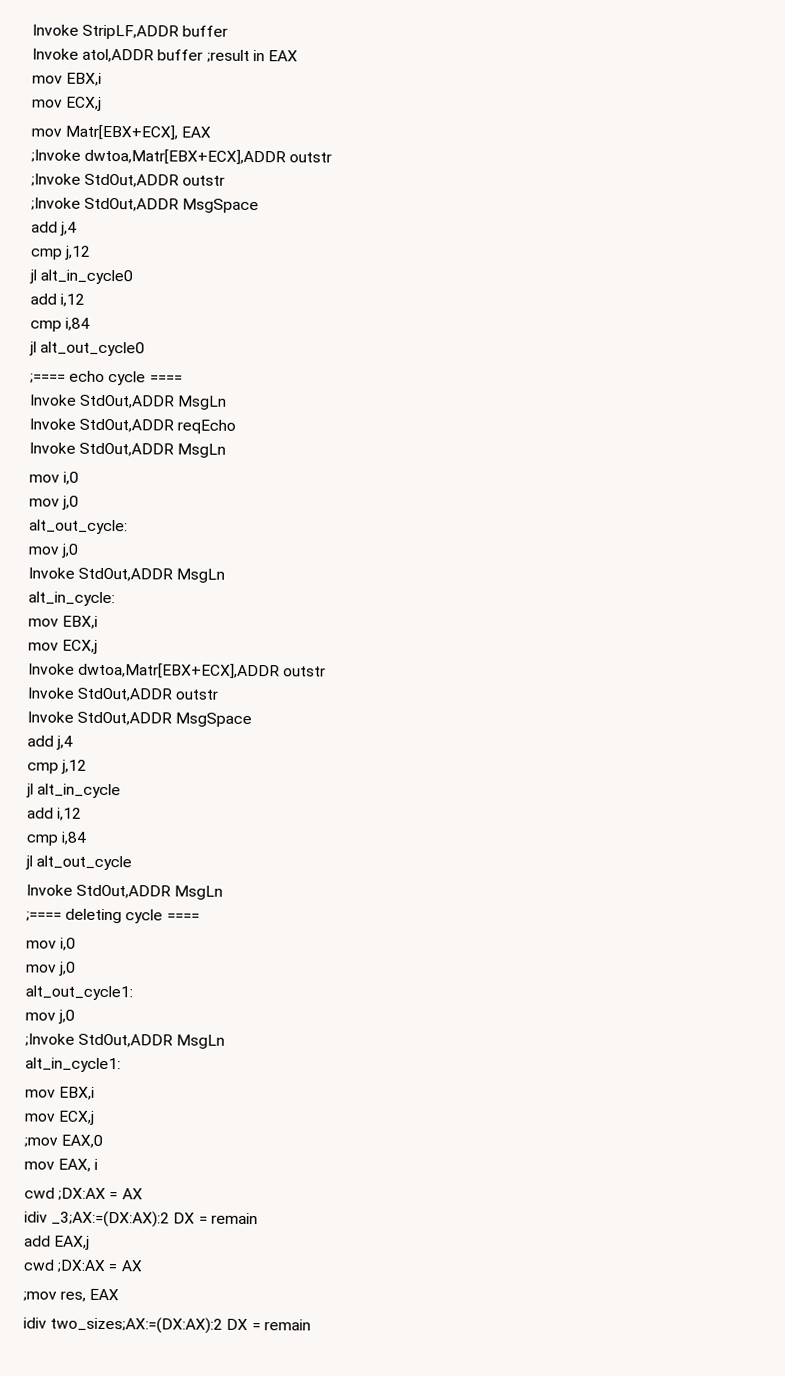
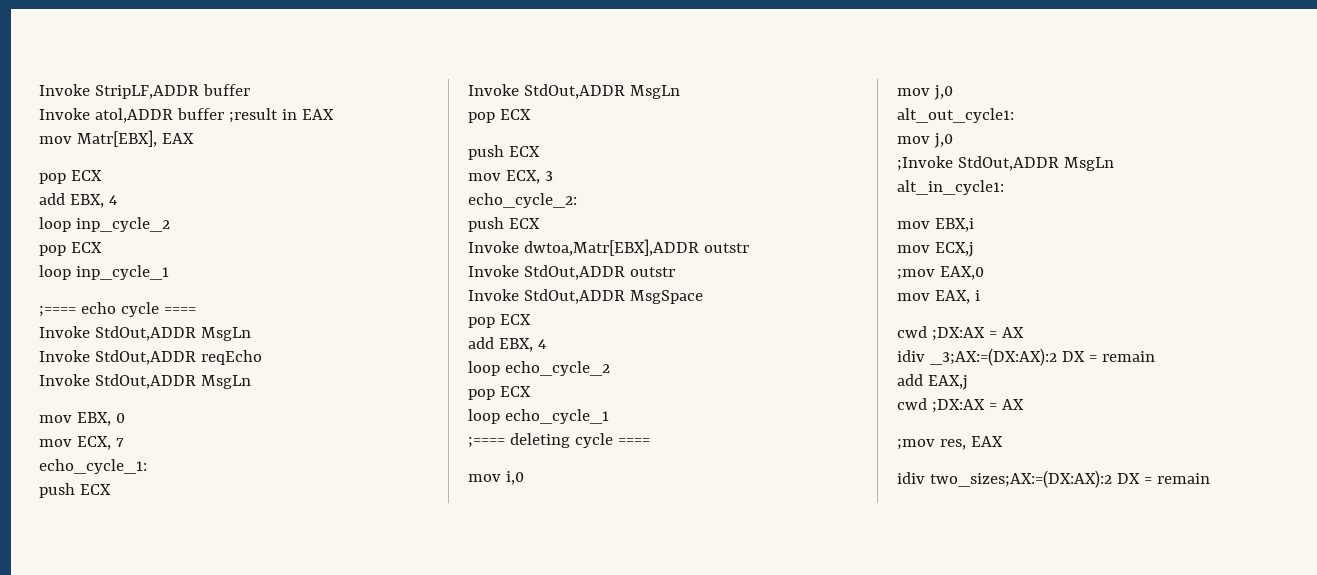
  Invoke atol,ADDR buffer ;result in EAX
- mov EBX,i
- mov ECX,j
- mov Matr[EBX+ECX], EAX
- ;Invoke dwtoa,Matr[EBX+ECX],ADDR outstr
- ;Invoke StdOut,ADDR outstr
- ;Invoke StdOut,ADDR MsgSpace
- add j,4
- cmp j,12
- jl alt_in_cycle0
- add i,12
- cmp i,84
- jl alt_out_cycle0
+ mov Matr[EBX], EAX
+ pop ECX
+ add EBX, 4
+ loop inp_cycle_2
+ pop ECX
+ loop inp_cycle_1
  Invoke StdOut,ADDR reqEcho
  Invoke StdOut,ADDR MsgLn
- mov i,0
- mov j,0
- alt_out_cycle:
- mov j,0
+ mov EBX, 0
+ mov ECX, 7
+ echo_cycle_1:
+ push ECX
  Invoke StdOut,ADDR MsgLn
- alt_in_cycle:
- mov EBX,i
- mov ECX,j
- Invoke dwtoa,Matr[EBX+ECX],ADDR outstr
+ pop ECX
+ push ECX
+ mov ECX, 3
+ echo_cycle_2:
+ push ECX
+ Invoke dwtoa,Matr[EBX],ADDR outstr
  Invoke StdOut,ADDR MsgSpace
- add j,4
- cmp j,12
- jl alt_in_cycle
- add i,12
- cmp i,84
- jl alt_out_cycle
- Invoke StdOut,ADDR MsgLn
+ pop ECX
+ add EBX, 4
+ loop echo_cycle_2
+ pop ECX
+ loop echo_cycle_1

